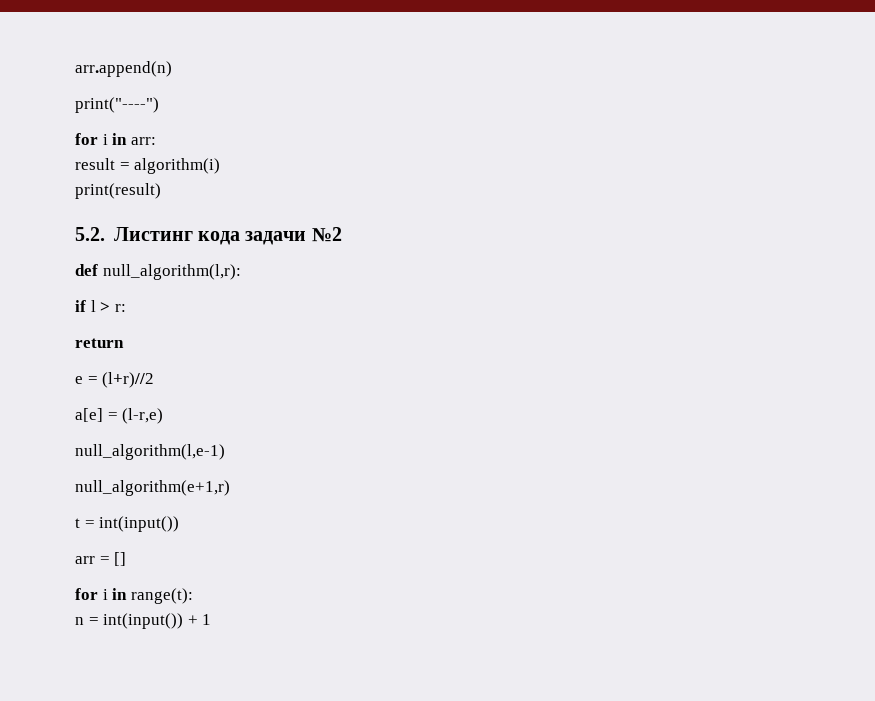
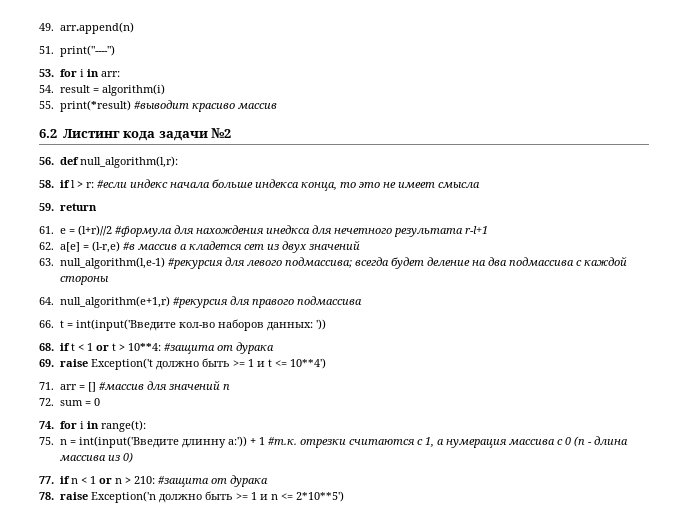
- arr.append(n)
+ 49. arr.append(n)
- print("----")
+ 51. print("----")
- for i in arr:
+ 53. for i in arr:
- result = algorithm(i)
+ 54. result = algorithm(i)
- print(result)
- 5.2. Листинг кода задачи №2
+ 55. print(*result) #выводит красиво массив
+ 6.2 Листинг кода задачи №2
- def null_algorithm(l,r):
+ 56. def null_algorithm(l,r):
- if l > r:
- return
+ 58. if l > r: #если индекс начала больше индекса конца, то это не имеет смысла
+ 59. return
- e = (l+r)//2
- a[e] = (l-r,e)
- null_algorithm(l,e-1)
- null_algorithm(e+1,r)
- t = int(input())
- arr = []
- for i in range(t):
+ 61. e = (l+r)//2 #формула для нахождения инедкса для нечетного результата r-l+1
+ 62. a[e] = (l-r,e) #в массив а кладется сет из двух значений
+ 63. null_algorithm(l,e-1) #рекурсия для левого подмассива; всегда будет деление на два подмассива с каждой стороны
+ 64. null_algorithm(e+1,r) #рекурсия для правого подмассива
+ 66. t = int(input('Введите кол-во наборов данных: '))
+ 68. if t < 1 or t > 10**4: #защита от дурака
+ 69. raise Exception('t должно быть >= 1 и t <= 10**4')
+ 71. arr = [] #массив для значений n
+ 72. sum = 0
+ 74. for i in range(t):
- n = int(input()) + 1
+ 75. n = int(input('Введите длинну а:')) + 1 #т.к. отрезки считаются с 1, а нумерация массива с 0 (n - длина массива из 0)
+ 77. if n < 1 or n > 210: #защита от дурака
+ 78. raise Exception('n должно быть >= 1 и n <= 2*10**5')

